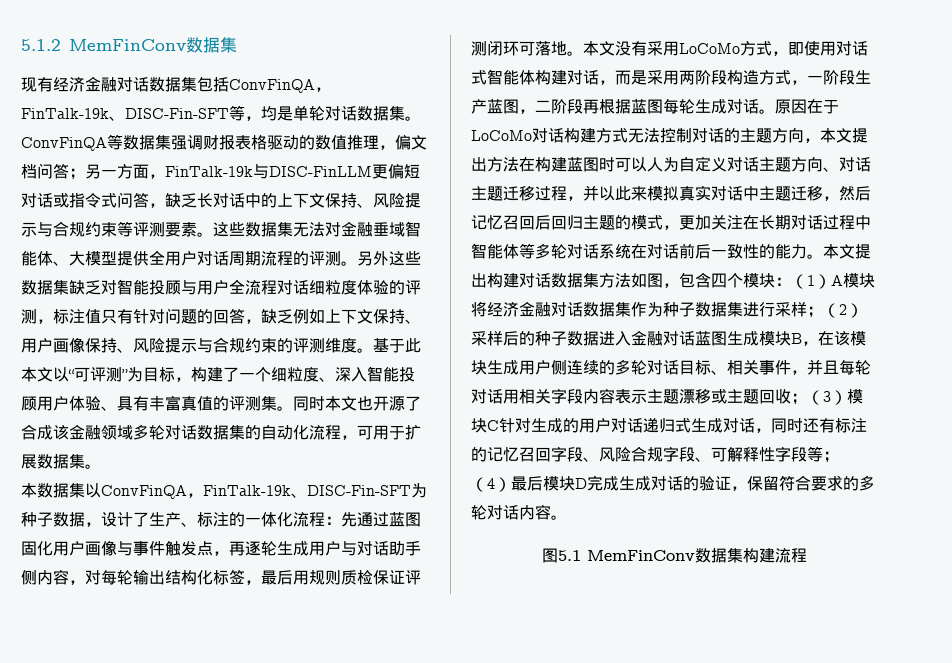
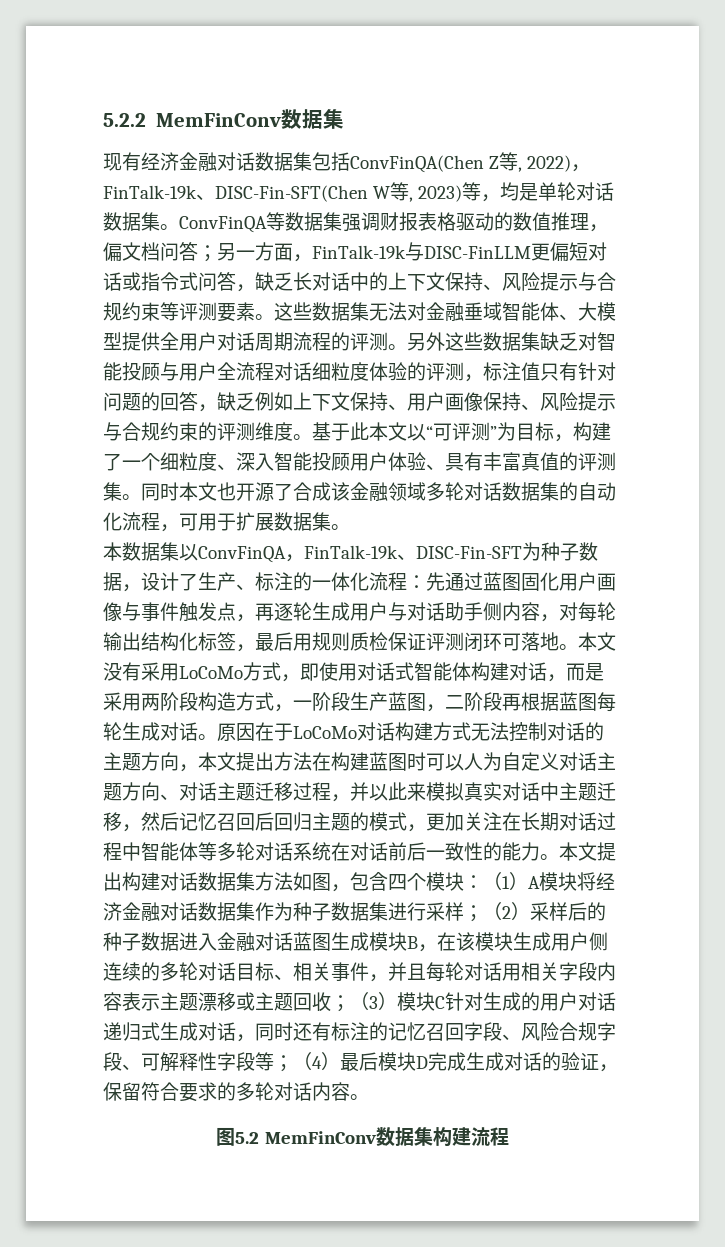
- 5.1.2 MemFinConv数据集
+ 5.2.2 MemFinConv数据集
- 现有经济金融对话数据集包括ConvFinQA，FinTalk-19k、DISC-Fin-SFT等，均是单轮对话数据集。
+ 现有经济金融对话数据集包括ConvFinQA(Chen Z等, 2022)，FinTalk-19k、DISC-Fin-SFT(Chen W等, 2023)等，均是单轮对话数据集。
- 图5.1 MemFinConv数据集构建流程
+ 图5.2 MemFinConv数据集构建流程

